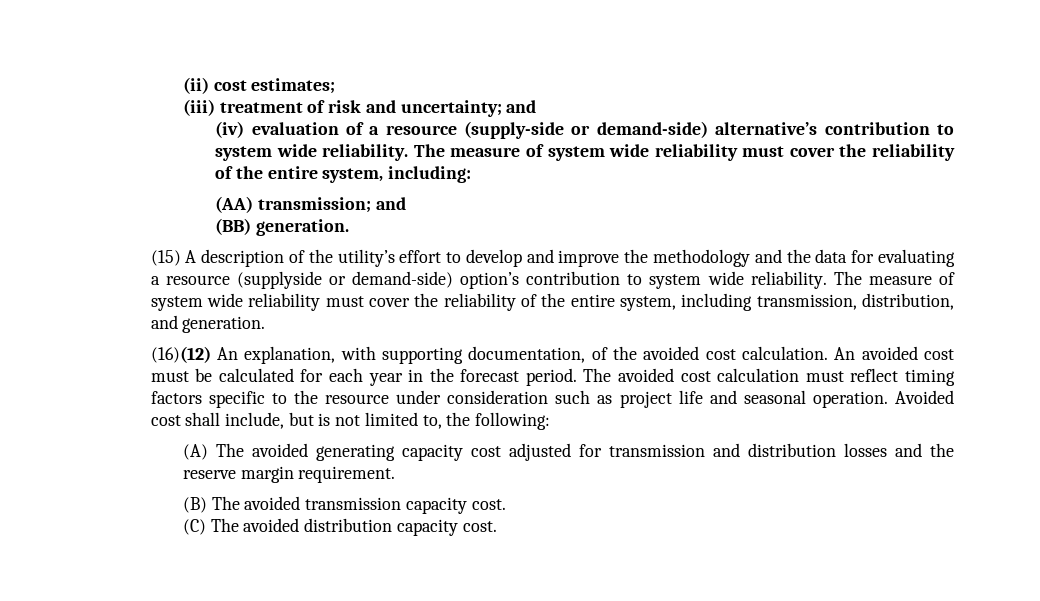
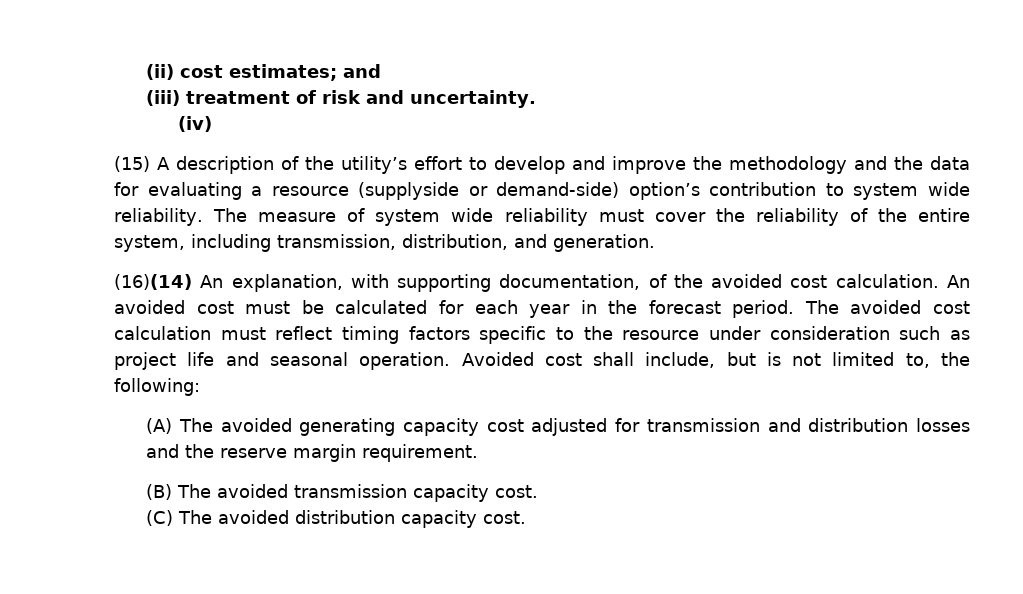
- (ii) cost estimates;
+ (ii) cost estimates; and
- (iii) treatment of risk and uncertainty; and
+ (iii) treatment of risk and uncertainty.
- (iv) evaluation of a resource (supply-side or demand-side) alternative’s contribution to system wide reliability. The measure of system wide reliability must cover the reliability of the entire system, including:
- (AA) transmission; and
- (BB) generation.
+ (iv)
- (16)(12) An explanation, with supporting documentation, of the avoided cost calculation.
+ (16)(14) An explanation, with supporting documentation, of the avoided cost calculation.

